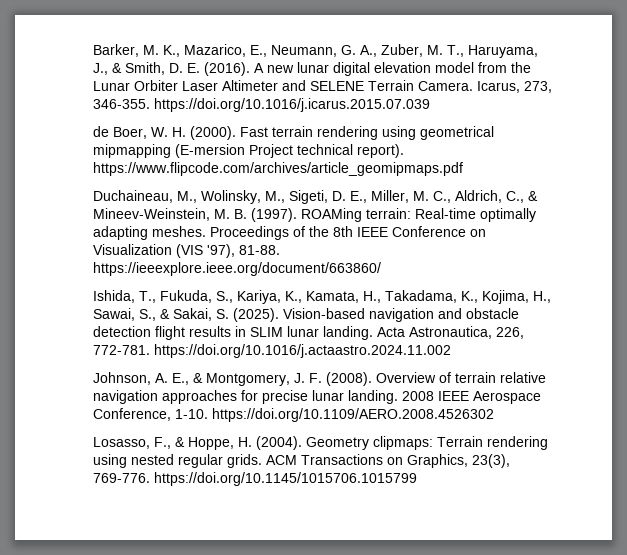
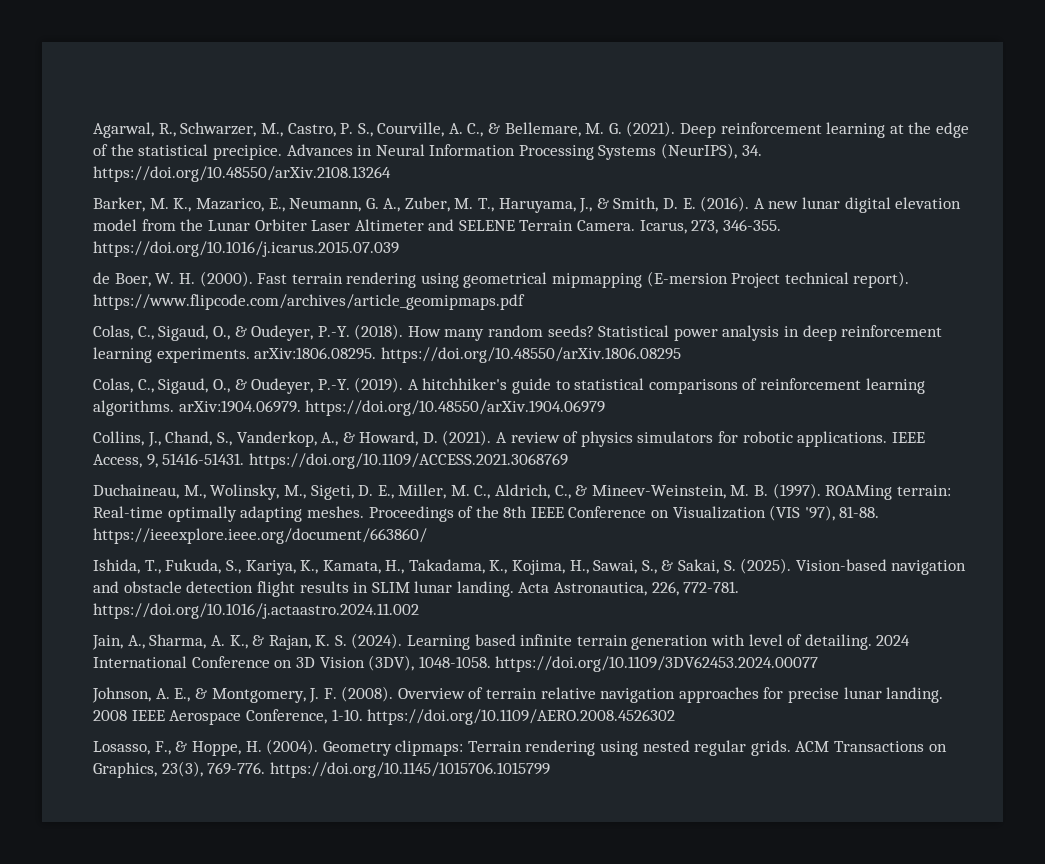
+ Agarwal, R., Schwarzer, M., Castro, P. S., Courville, A. C., & Bellemare, M. G. (2021). Deep reinforcement learning at the edge of the statistical precipice. Advances in Neural Information Processing Systems (NeurIPS), 34. https://doi.org/10.48550/arXiv.2108.13264
+ Colas, C., Sigaud, O., & Oudeyer, P.-Y. (2018). How many random seeds? Statistical power analysis in deep reinforcement learning experiments. arXiv:1806.08295. https://doi.org/10.48550/arXiv.1806.08295
+ Colas, C., Sigaud, O., & Oudeyer, P.-Y. (2019). A hitchhiker's guide to statistical comparisons of reinforcement learning algorithms. arXiv:1904.06979. https://doi.org/10.48550/arXiv.1904.06979
+ Collins, J., Chand, S., Vanderkop, A., & Howard, D. (2021). A review of physics simulators for robotic applications. IEEE Access, 9, 51416-51431. https://doi.org/10.1109/ACCESS.2021.3068769
+ Jain, A., Sharma, A. K., & Rajan, K. S. (2024). Learning based infinite terrain generation with level of detailing. 2024 International Conference on 3D Vision (3DV), 1048-1058. https://doi.org/10.1109/3DV62453.2024.00077

